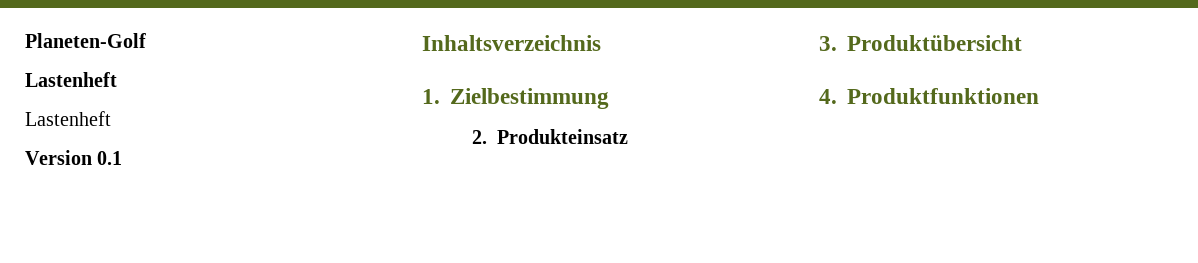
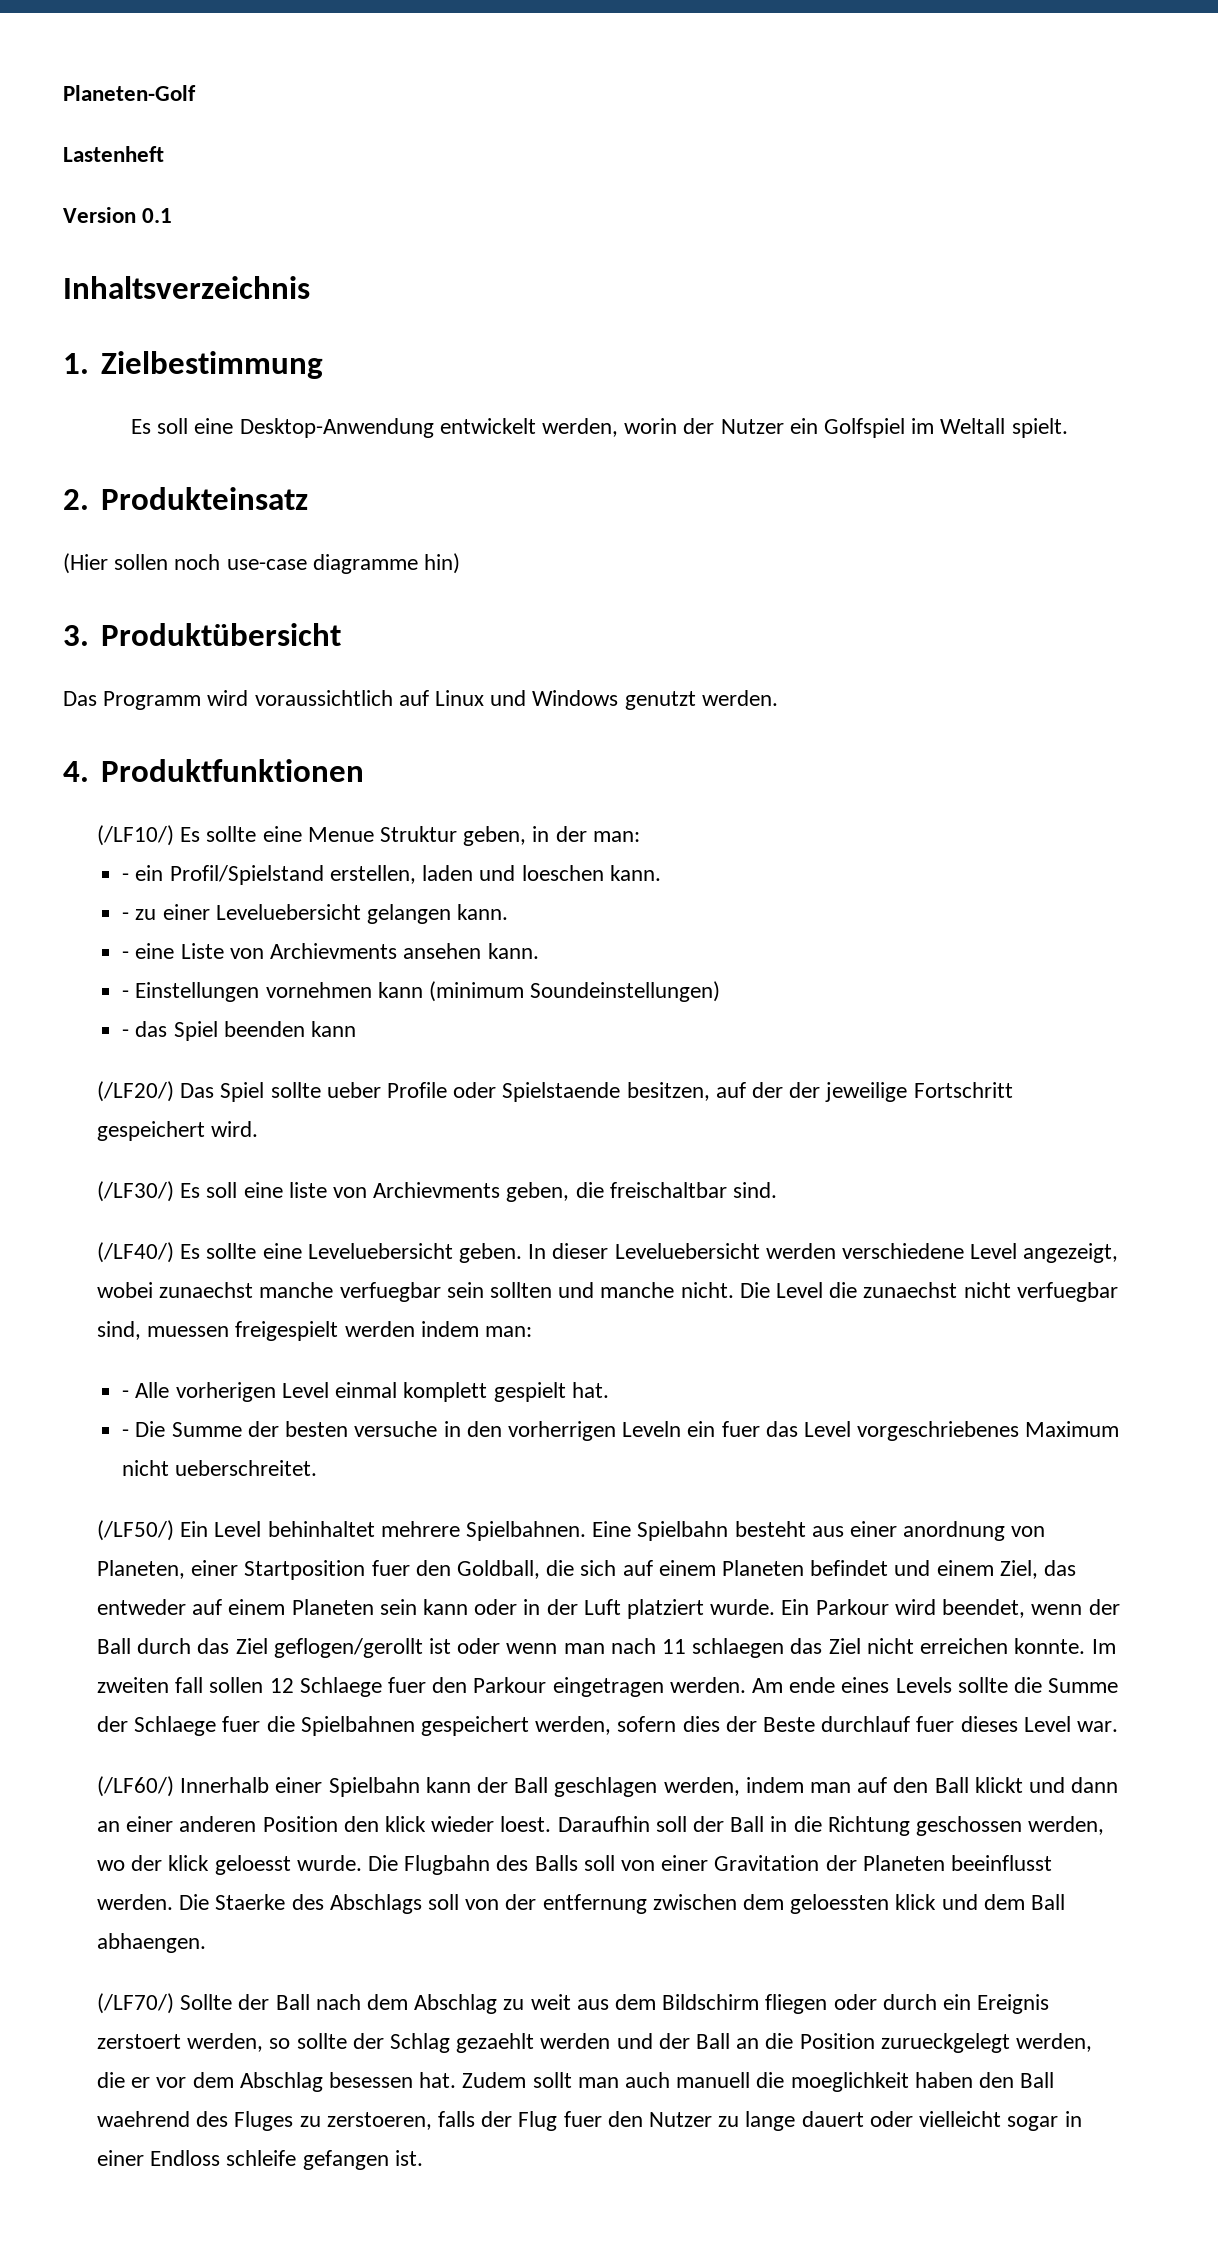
  Planeten-Golf
- Lastenheft
+ Es soll eine Desktop-Anwendung entwickelt werden, worin der Nutzer ein Golfspiel im Weltall spielt.
  2. Produkteinsatz
+ (Hier sollen noch use-case diagramme hin)
  3. Produktübersicht
+ Das Programm wird voraussichtlich auf Linux und Windows genutzt werden.
  4. Produktfunktionen
+ (/LF10/) Es sollte eine Menue Struktur geben, in der man:
+ - ein Profil/Spielstand erstellen, laden und loeschen kann.
+ - zu einer Leveluebersicht gelangen kann.
+ - eine Liste von Archievments ansehen kann.
+ - Einstellungen vornehmen kann (minimum Soundeinstellungen)
+ - das Spiel beenden kann
+ (/LF20/) Das Spiel sollte ueber Profile oder Spielstaende besitzen, auf der der jeweilige Fortschritt gespeichert wird.
+ (/LF30/) Es soll eine liste von Archievments geben, die freischaltbar sind.
+ (/LF40/) Es sollte eine Leveluebersicht geben. In dieser Leveluebersicht werden verschiedene Level angezeigt, wobei zunaechst manche verfuegbar sein sollten und manche nicht. Die Level die zunaechst nicht verfuegbar sind, muessen freigespielt werden indem man:
+ - Alle vorherigen Level einmal komplett gespielt hat.
+ - Die Summe der besten versuche in den vorherrigen Leveln ein fuer das Level vorgeschriebenes Maximum nicht ueberschreitet.
+ (/LF50/) Ein Level behinhaltet mehrere Spielbahnen. Eine Spielbahn besteht aus einer anordnung von Planeten, einer Startposition fuer den Goldball, die sich auf einem Planeten befindet und einem Ziel, das entweder auf einem Planeten sein kann oder in der Luft platziert wurde. Ein Parkour wird beendet, wenn der Ball durch das Ziel geflogen/gerollt ist oder wenn man nach 11 schlaegen das Ziel nicht erreichen konnte. Im zweiten fall sollen 12 Schlaege fuer den Parkour eingetragen werden. Am ende eines Levels sollte die Summe der Schlaege fuer die Spielbahnen gespeichert werden, sofern dies der Beste durchlauf fuer dieses Level war.
+ (/LF60/) Innerhalb einer Spielbahn kann der Ball geschlagen werden, indem man auf den Ball klickt und dann an einer anderen Position den klick wieder loest. Daraufhin soll der Ball in die Richtung geschossen werden, wo der klick geloesst wurde. Die Flugbahn des Balls soll von einer Gravitation der Planeten beeinflusst werden. Die Staerke des Abschlags soll von der entfernung zwischen dem geloessten klick und dem Ball abhaengen.
+ (/LF70/) Sollte der Ball nach dem Abschlag zu weit aus dem Bildschirm fliegen oder durch ein Ereignis zerstoert werden, so sollte der Schlag gezaehlt werden und der Ball an die Position zurueckgelegt werden, die er vor dem Abschlag besessen hat. Zudem sollt man auch manuell die moeglichkeit haben den Ball waehrend des Fluges zu zerstoeren, falls der Flug fuer den Nutzer zu lange dauert oder vielleicht sogar in einer Endloss schleife gefangen ist.

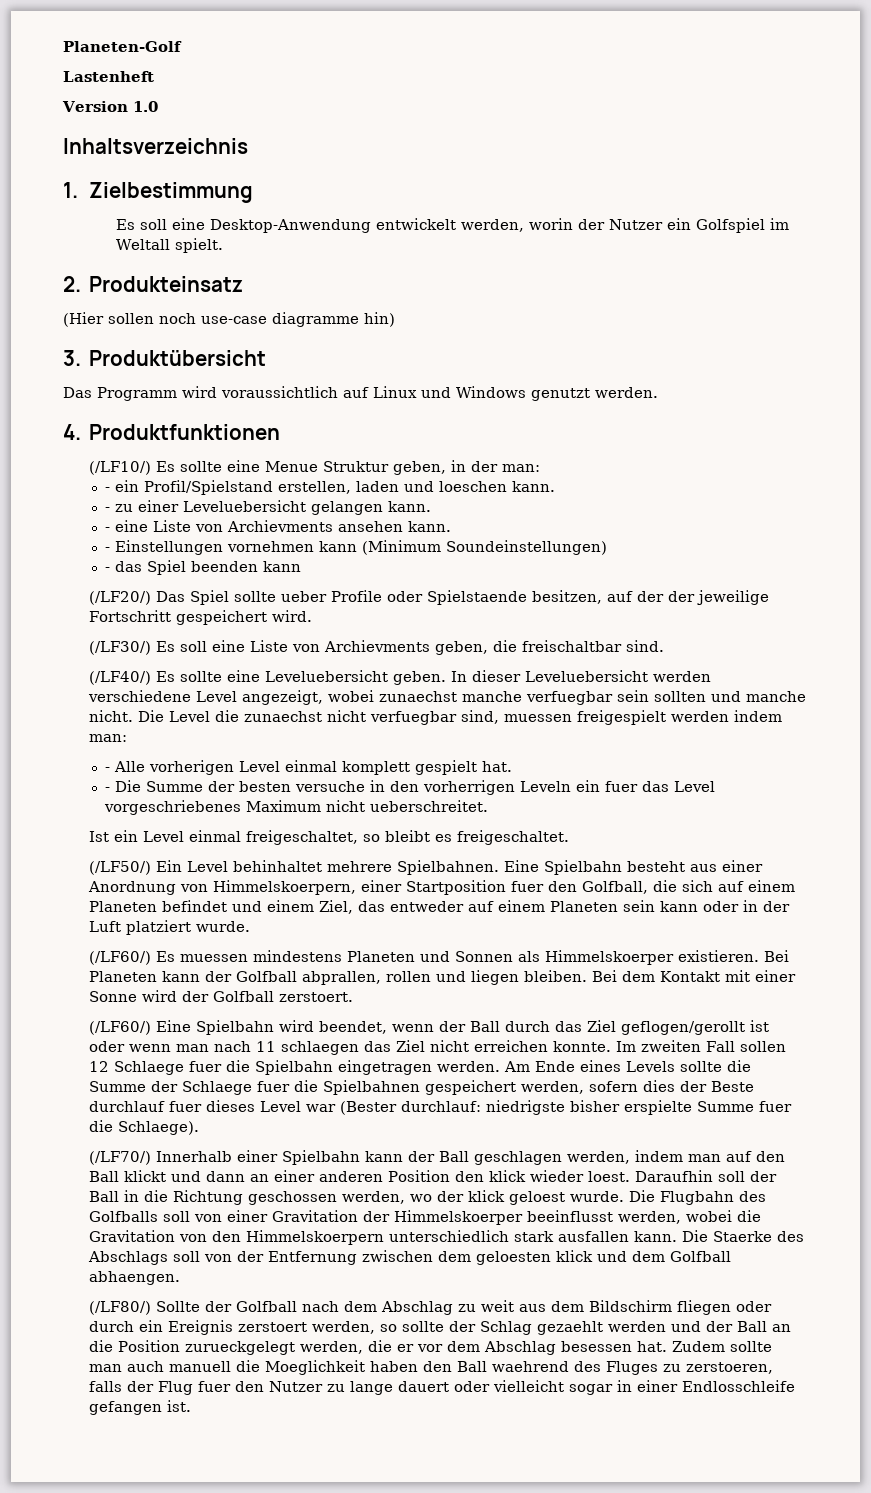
- Version 0.1
+ Version 1.0
- - Einstellungen vornehmen kann (minimum Soundeinstellungen)
+ - Einstellungen vornehmen kann (Minimum Soundeinstellungen)
- (/LF30/) Es soll eine liste von Archievments geben, die freischaltbar sind.
+ (/LF30/) Es soll eine Liste von Archievments geben, die freischaltbar sind.
+ Ist ein Level einmal freigeschaltet, so bleibt es freigeschaltet.
- Eine Spielbahn besteht aus einer anordnung von Planeten, einer Startposition fuer den Goldball, die sich auf einem Planeten befindet und einem Ziel, das entweder auf einem Planeten sein kann oder in der Luft platziert wurde. Ein Parkour wird beendet, wenn der Ball durch das Ziel geflogen/gerollt ist oder wenn man nach 11 schlaegen das Ziel nicht erreichen konnte.
+ Eine Spielbahn besteht aus einer Anordnung von Himmelskoerpern, einer Startposition fuer den Golfball, die sich auf einem Planeten befindet und einem Ziel, das entweder auf einem Planeten sein kann oder in der Luft platziert wurde.
+ (/LF60/) Es muessen mindestens Planeten und Sonnen als Himmelskoerper existieren. Bei Planeten kann der Golfball abprallen, rollen und liegen bleiben. Bei dem Kontakt mit einer Sonne wird der Golfball zerstoert.
+ (/LF60/) Eine Spielbahn wird beendet, wenn der Ball durch das Ziel geflogen/gerollt ist oder wenn man nach 11 schlaegen das Ziel nicht erreichen konnte.
- Im zweiten fall sollen 12 Schlaege fuer den Parkour eingetragen werden.
+ Im zweiten Fall sollen 12 Schlaege fuer die Spielbahn eingetragen werden.
- Am ende eines Levels sollte die Summe der Schlaege fuer die Spielbahnen gespeichert werden, sofern dies der Beste durchlauf fuer dieses Level war.
- (/LF60/) Innerhalb einer Spielbahn kann der Ball geschlagen werden, indem man auf den Ball klickt und dann an einer anderen Position den klick wieder loest.
+ Am Ende eines Levels sollte die Summe der Schlaege fuer die Spielbahnen gespeichert werden, sofern dies der Beste durchlauf fuer dieses Level war (Bester durchlauf: niedrigste bisher erspielte Summe fuer die Schlaege).
+ (/LF70/) Innerhalb einer Spielbahn kann der Ball geschlagen werden, indem man auf den Ball klickt und dann an einer anderen Position den klick wieder loest.
- Daraufhin soll der Ball in die Richtung geschossen werden, wo der klick geloesst wurde.
+ Daraufhin soll der Ball in die Richtung geschossen werden, wo der klick geloest wurde.
- Die Flugbahn des Balls soll von einer Gravitation der Planeten beeinflusst werden.
+ Die Flugbahn des Golfballs soll von einer Gravitation der Himmelskoerper beeinflusst werden, wobei die Gravitation von den Himmelskoerpern unterschiedlich stark ausfallen kann.
- Die Staerke des Abschlags soll von der entfernung zwischen dem geloessten klick und dem Ball abhaengen.
+ Die Staerke des Abschlags soll von der Entfernung zwischen dem geloesten klick und dem Golfball abhaengen.
- (/LF70/) Sollte der Ball nach dem Abschlag zu weit aus dem Bildschirm fliegen oder durch ein Ereignis zerstoert werden, so sollte der Schlag gezaehlt werden und der Ball an die Position zurueckgelegt werden, die er vor dem Abschlag besessen hat.
+ (/LF80/) Sollte der Golfball nach dem Abschlag zu weit aus dem Bildschirm fliegen oder durch ein Ereignis zerstoert werden, so sollte der Schlag gezaehlt werden und der Ball an die Position zurueckgelegt werden, die er vor dem Abschlag besessen hat.
- Zudem sollt man auch manuell die moeglichkeit haben den Ball waehrend des Fluges zu zerstoeren, falls der Flug fuer den Nutzer zu lange dauert oder vielleicht sogar in einer Endloss schleife gefangen ist.
+ Zudem sollte man auch manuell die Moeglichkeit haben den Ball waehrend des Fluges zu zerstoeren, falls der Flug fuer den Nutzer zu lange dauert oder vielleicht sogar in einer Endlosschleife gefangen ist.

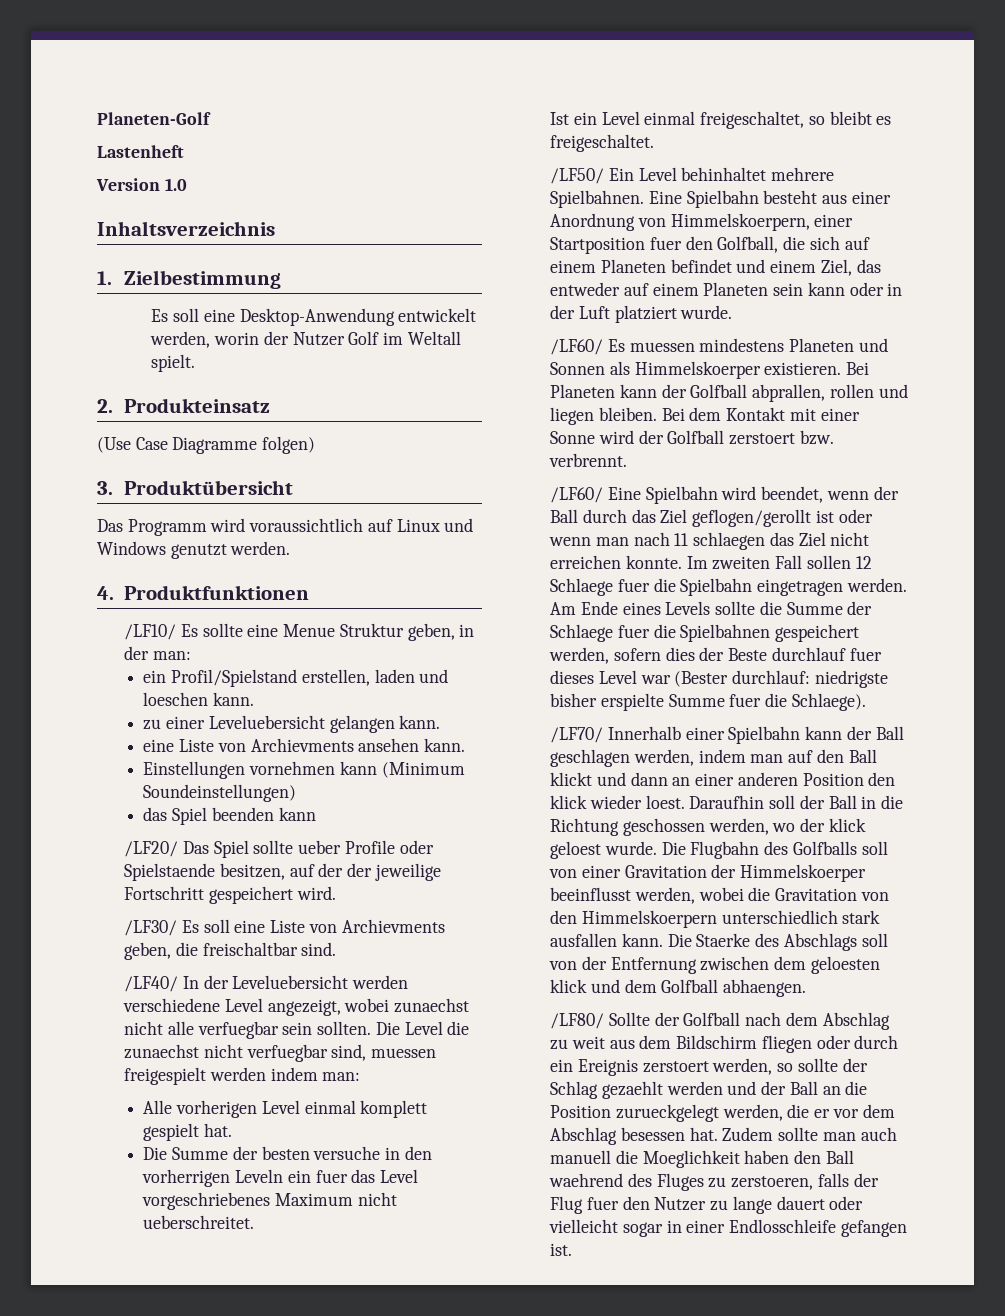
- Es soll eine Desktop-Anwendung entwickelt werden, worin der Nutzer ein Golfspiel im Weltall spielt.
+ Es soll eine Desktop-Anwendung entwickelt werden, worin der Nutzer Golf im Weltall spielt.
- (Hier sollen noch use-case diagramme hin)
+ (Use Case Diagramme folgen)
- (/LF10/) Es sollte eine Menue Struktur geben, in der man:
+ /LF10/ Es sollte eine Menue Struktur geben, in der man:
- - ein Profil/Spielstand erstellen, laden und loeschen kann.
+ ein Profil/Spielstand erstellen, laden und loeschen kann.
- - zu einer Leveluebersicht gelangen kann.
+ zu einer Leveluebersicht gelangen kann.
- - eine Liste von Archievments ansehen kann.
+ eine Liste von Archievments ansehen kann.
- - Einstellungen vornehmen kann (Minimum Soundeinstellungen)
+ Einstellungen vornehmen kann (Minimum Soundeinstellungen)
- - das Spiel beenden kann
+ das Spiel beenden kann
- (/LF20/) Das Spiel sollte ueber Profile oder Spielstaende besitzen, auf der der jeweilige Fortschritt gespeichert wird.
+ /LF20/ Das Spiel sollte ueber Profile oder Spielstaende besitzen, auf der der jeweilige Fortschritt gespeichert wird.
- (/LF30/) Es soll eine Liste von Archievments geben, die freischaltbar sind.
+ /LF30/ Es soll eine Liste von Archievments geben, die freischaltbar sind.
- (/LF40/) Es sollte eine Leveluebersicht geben. In dieser Leveluebersicht werden verschiedene Level angezeigt, wobei zunaechst manche verfuegbar sein sollten und manche nicht.
+ /LF40/ In der Leveluebersicht werden verschiedene Level angezeigt, wobei zunaechst nicht alle verfuegbar sein sollten.
- - Alle vorherigen Level einmal komplett gespielt hat.
+ Alle vorherigen Level einmal komplett gespielt hat.
- - Die Summe der besten versuche in den vorherrigen Leveln ein fuer das Level vorgeschriebenes Maximum nicht ueberschreitet.
+ Die Summe der besten versuche in den vorherrigen Leveln ein fuer das Level vorgeschriebenes Maximum nicht ueberschreitet.
- (/LF50/) Ein Level behinhaltet mehrere Spielbahnen.
+ /LF50/ Ein Level behinhaltet mehrere Spielbahnen.
- (/LF60/) Es muessen mindestens Planeten und Sonnen als Himmelskoerper existieren.
+ /LF60/ Es muessen mindestens Planeten und Sonnen als Himmelskoerper existieren.
- Bei dem Kontakt mit einer Sonne wird der Golfball zerstoert.
- (/LF60/) Eine Spielbahn wird beendet, wenn der Ball durch das Ziel geflogen/gerollt ist oder wenn man nach 11 schlaegen das Ziel nicht erreichen konnte.
+ Bei dem Kontakt mit einer Sonne wird der Golfball zerstoert bzw. verbrennt.
+ /LF60/ Eine Spielbahn wird beendet, wenn der Ball durch das Ziel geflogen/gerollt ist oder wenn man nach 11 schlaegen das Ziel nicht erreichen konnte.
- (/LF70/) Innerhalb einer Spielbahn kann der Ball geschlagen werden, indem man auf den Ball klickt und dann an einer anderen Position den klick wieder loest.
+ /LF70/ Innerhalb einer Spielbahn kann der Ball geschlagen werden, indem man auf den Ball klickt und dann an einer anderen Position den klick wieder loest.
- (/LF80/) Sollte der Golfball nach dem Abschlag zu weit aus dem Bildschirm fliegen oder durch ein Ereignis zerstoert werden, so sollte der Schlag gezaehlt werden und der Ball an die Position zurueckgelegt werden, die er vor dem Abschlag besessen hat.
+ /LF80/ Sollte der Golfball nach dem Abschlag zu weit aus dem Bildschirm fliegen oder durch ein Ereignis zerstoert werden, so sollte der Schlag gezaehlt werden und der Ball an die Position zurueckgelegt werden, die er vor dem Abschlag besessen hat.

